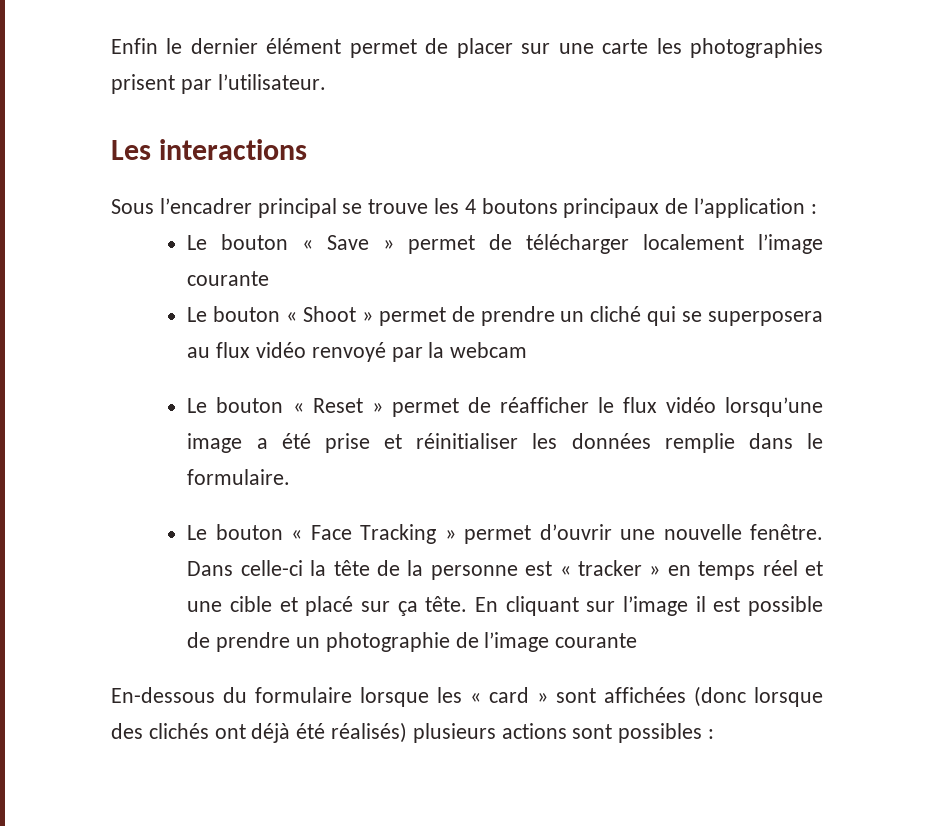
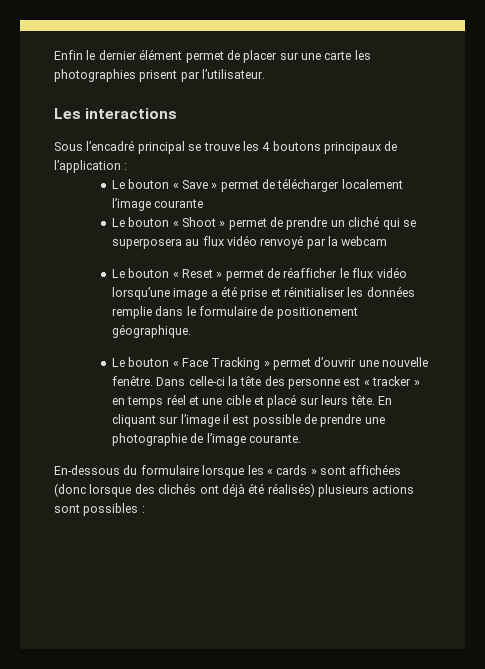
- Sous l’encadrer principal se trouve les 4 boutons principaux de l’application :
+ Sous l’encadré principal se trouve les 4 boutons principaux de l’application :
- Le bouton « Reset » permet de réafficher le flux vidéo lorsqu’une image a été prise et réinitialiser les données remplie dans le formulaire.
+ Le bouton « Reset » permet de réafficher le flux vidéo lorsqu’une image a été prise et réinitialiser les données remplie dans le formulaire de positionement géographique.
- Dans celle-ci la tête de la personne est « tracker » en temps réel et une cible et placé sur ça tête.
+ Dans celle-ci la tête des personne est « tracker » en temps réel et une cible et placé sur leurs tête.
- En cliquant sur l’image il est possible de prendre un photographie de l’image courante
+ En cliquant sur l’image il est possible de prendre une photographie de l’image courante.
- En-dessous du formulaire lorsque les « card » sont affichées (donc lorsque des clichés ont déjà été réalisés) plusieurs actions sont possibles :
+ En-dessous du formulaire lorsque les « cards » sont affichées (donc lorsque des clichés ont déjà été réalisés) plusieurs actions sont possibles :

